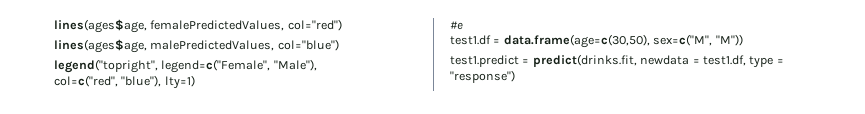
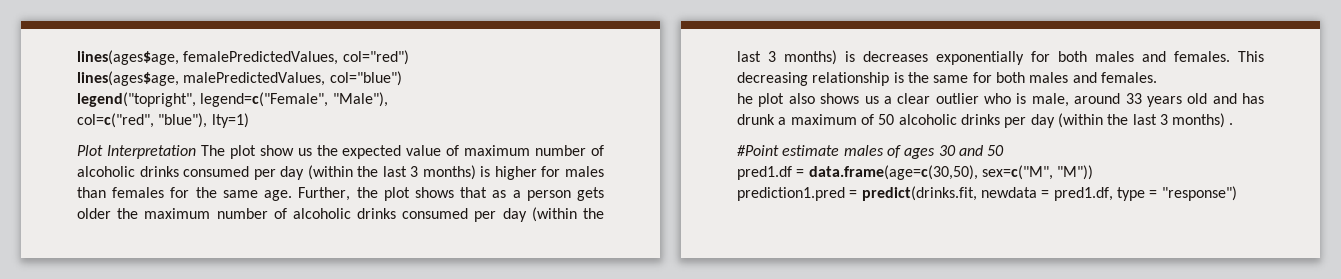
- #e
- test1.df = data.frame(age=c(30,50), sex=c("M", "M"))
+ Plot Interpretation The plot show us the expected value of maximum number of alcoholic drinks consumed per day (within the last 3 months) is higher for males than females for the same age. Further, the plot shows that as a person gets older the maximum number of alcoholic drinks consumed per day (within the last 3 months) is decreases exponentially for both males and females. This decreasing relationship is the same for both males and females.
+ he plot also shows us a clear outlier who is male, around 33 years old and has drunk a maximum of 50 alcoholic drinks per day (within the last 3 months) .
+ #Point estimate males of ages 30 and 50
+ pred1.df = data.frame(age=c(30,50), sex=c("M", "M"))
- test1.predict = predict(drinks.fit, newdata = test1.df, type = "response")
+ prediction1.pred = predict(drinks.fit, newdata = pred1.df, type = "response")

